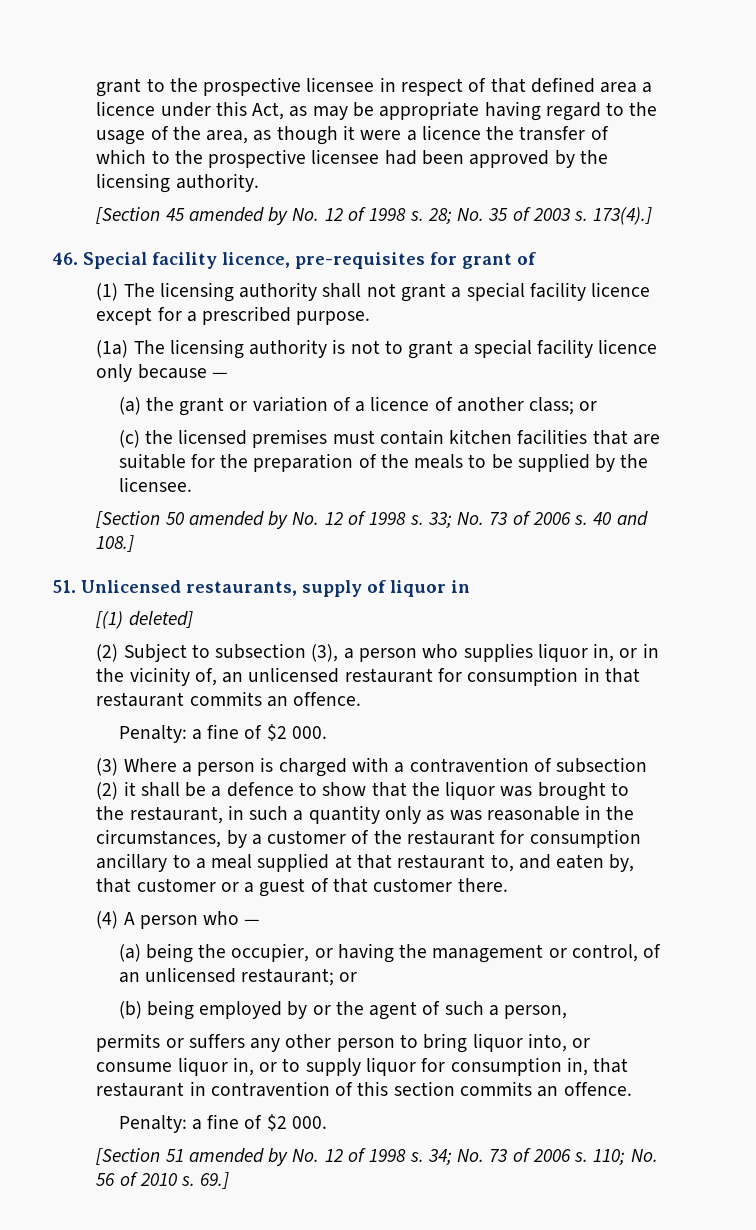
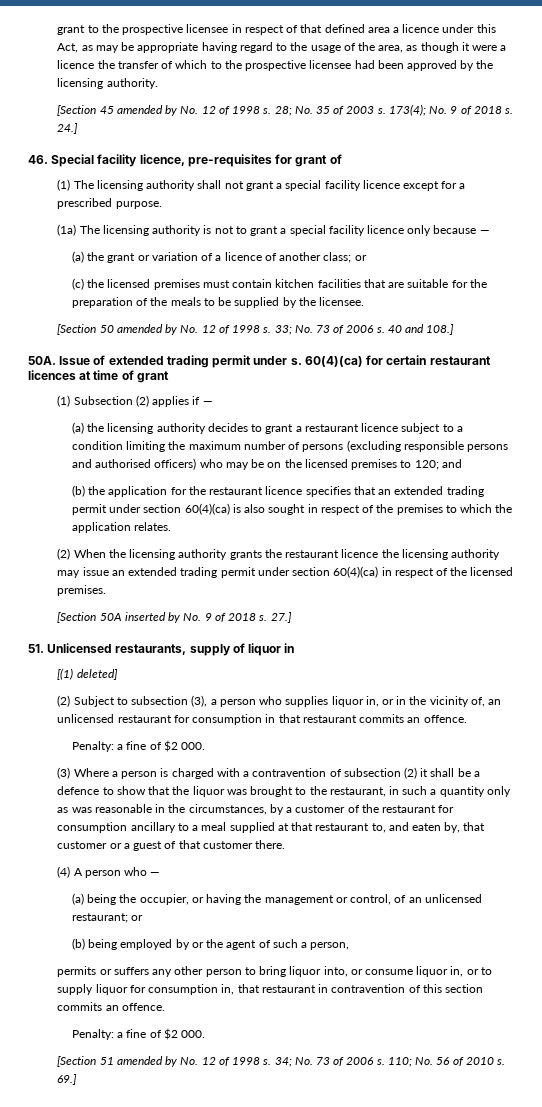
- 173(4).]
+ 173(4); No. 9 of 2018 s. 24.]
+ 50A. Issue of extended trading permit under s. 60(4)(ca) for certain restaurant licences at time of grant
+ (1) Subsection (2) applies if —
+ (a) the licensing authority decides to grant a restaurant licence subject to a condition limiting the maximum number of persons (excluding responsible persons and authorised officers) who may be on the licensed premises to 120; and
+ (b) the application for the restaurant licence specifies that an extended trading permit under section 60(4)(ca) is also sought in respect of the premises to which the application relates.
+ (2) When the licensing authority grants the restaurant licence the licensing authority may issue an extended trading permit under section 60(4)(ca) in respect of the licensed premises.
+ [Section 50A inserted by No. 9 of 2018 s. 27.]

